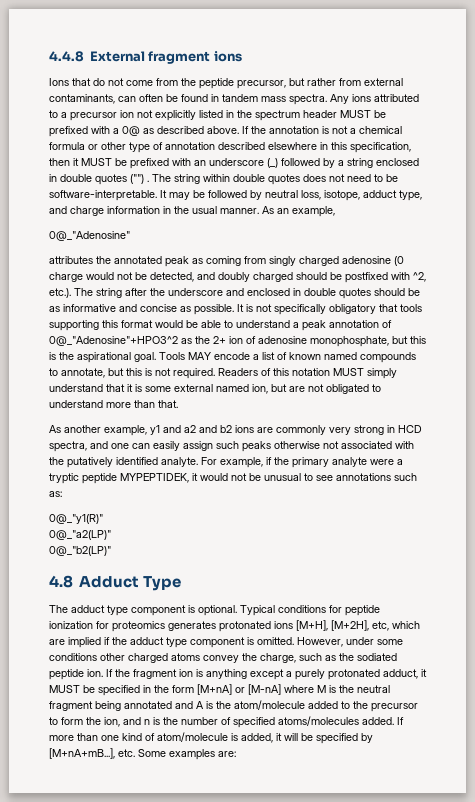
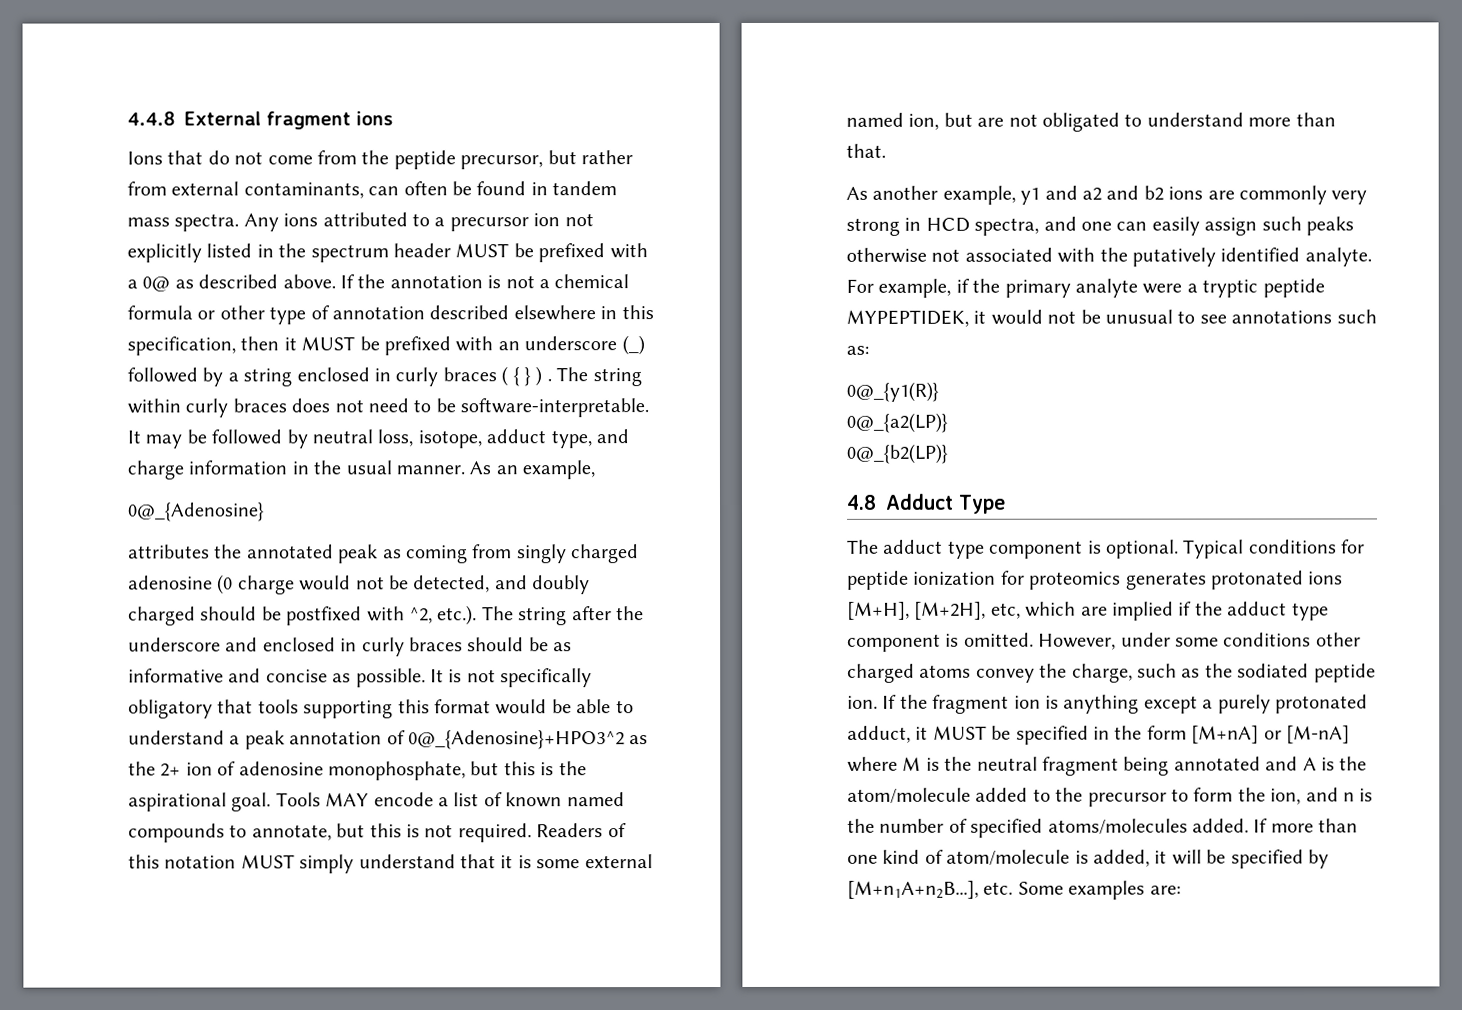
- If the annotation is not a chemical formula or other type of annotation described elsewhere in this specification, then it MUST be prefixed with an underscore (_) followed by a string enclosed in double quotes ("") .
+ If the annotation is not a chemical formula or other type of annotation described elsewhere in this specification, then it MUST be prefixed with an underscore (_) followed by a string enclosed in curly braces ( { } ) .
- The string within double quotes does not need to be software-interpretable.
+ The string within curly braces does not need to be software-interpretable.
- 0@_"Adenosine"
+ 0@_{Adenosine}
- attributes the annotated peak as coming from singly charged adenosine (0 charge would not be detected, and doubly charged should be postfixed with ^2, etc.). The string after the underscore and enclosed in double quotes should be as informative and concise as possible.
+ attributes the annotated peak as coming from singly charged adenosine (0 charge would not be detected, and doubly charged should be postfixed with ^2, etc.). The string after the underscore and enclosed in curly braces should be as informative and concise as possible.
- It is not specifically obligatory that tools supporting this format would be able to understand a peak annotation of 0@_"Adenosine"+HPO3^2 as the 2+ ion of adenosine monophosphate, but this is the aspirational goal.
+ It is not specifically obligatory that tools supporting this format would be able to understand a peak annotation of 0@_{Adenosine}+HPO3^2 as the 2+ ion of adenosine monophosphate, but this is the aspirational goal.
- 0@_"y1(R)"
- 0@_"a2(LP)"
- 0@_"b2(LP)"
+ 0@_{y1(R)}
+ 0@_{a2(LP)}
+ 0@_{b2(LP)}
- If more than one kind of atom/molecule is added, it will be specified by [M+nA+mB...], etc. Some examples are:
+ If more than one kind of atom/molecule is added, it will be specified by [M+n1A+n2B...], etc. Some examples are:

